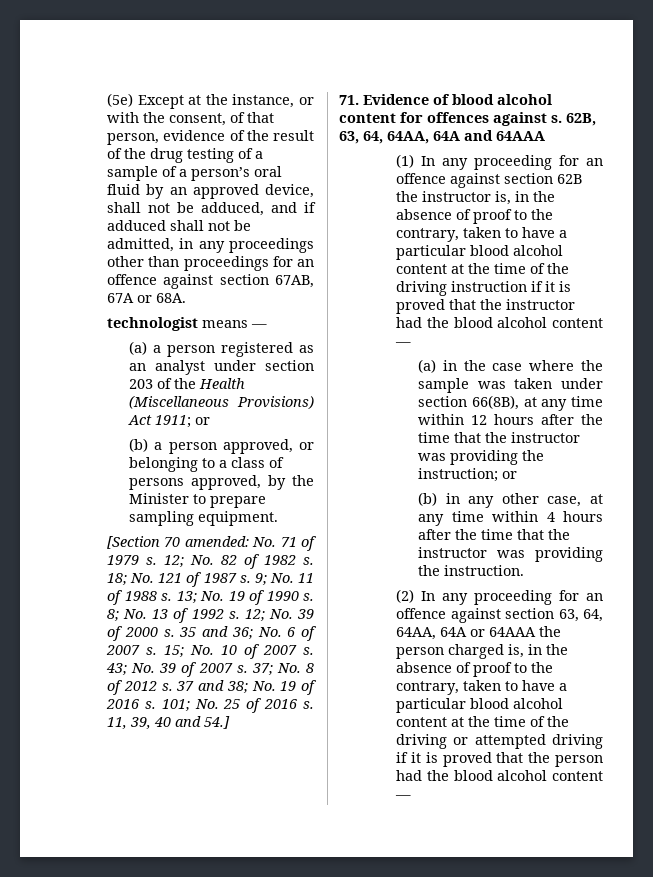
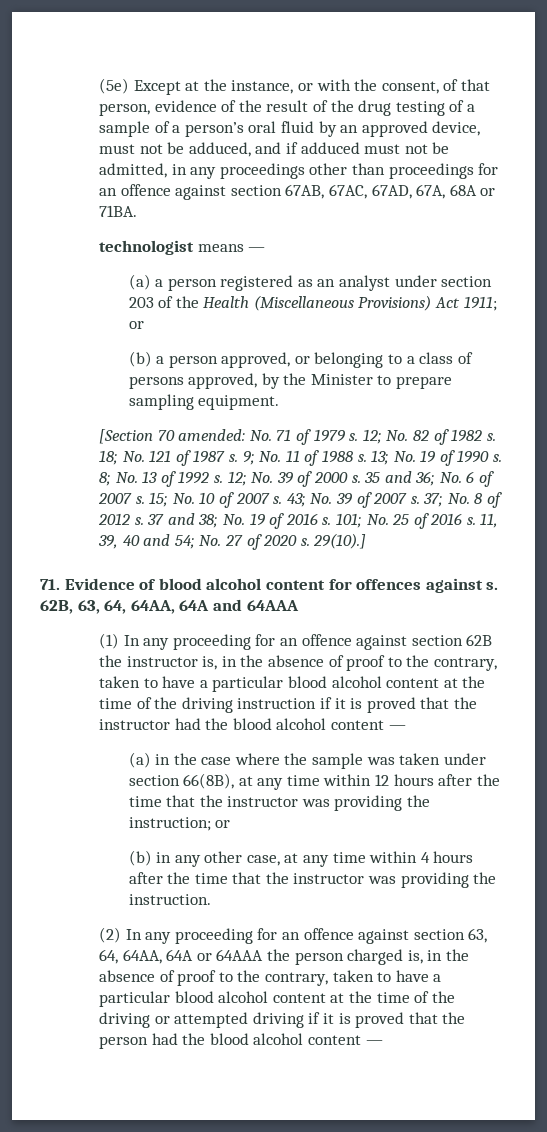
- (5e) Except at the instance, or with the consent, of that person, evidence of the result of the drug testing of a sample of a person’s oral fluid by an approved device, shall not be adduced, and if adduced shall not be admitted, in any proceedings other than proceedings for an offence against section 67AB, 67A or 68A.
+ (5e) Except at the instance, or with the consent, of that person, evidence of the result of the drug testing of a sample of a person’s oral fluid by an approved device, must not be adduced, and if adduced must not be admitted, in any proceedings other than proceedings for an offence against section 67AB, 67AC, 67AD, 67A, 68A or 71BA.
- 11, 39, 40 and 54.]
+ 11, 39, 40 and 54; No. 27 of 2020 s. 29(10).]

